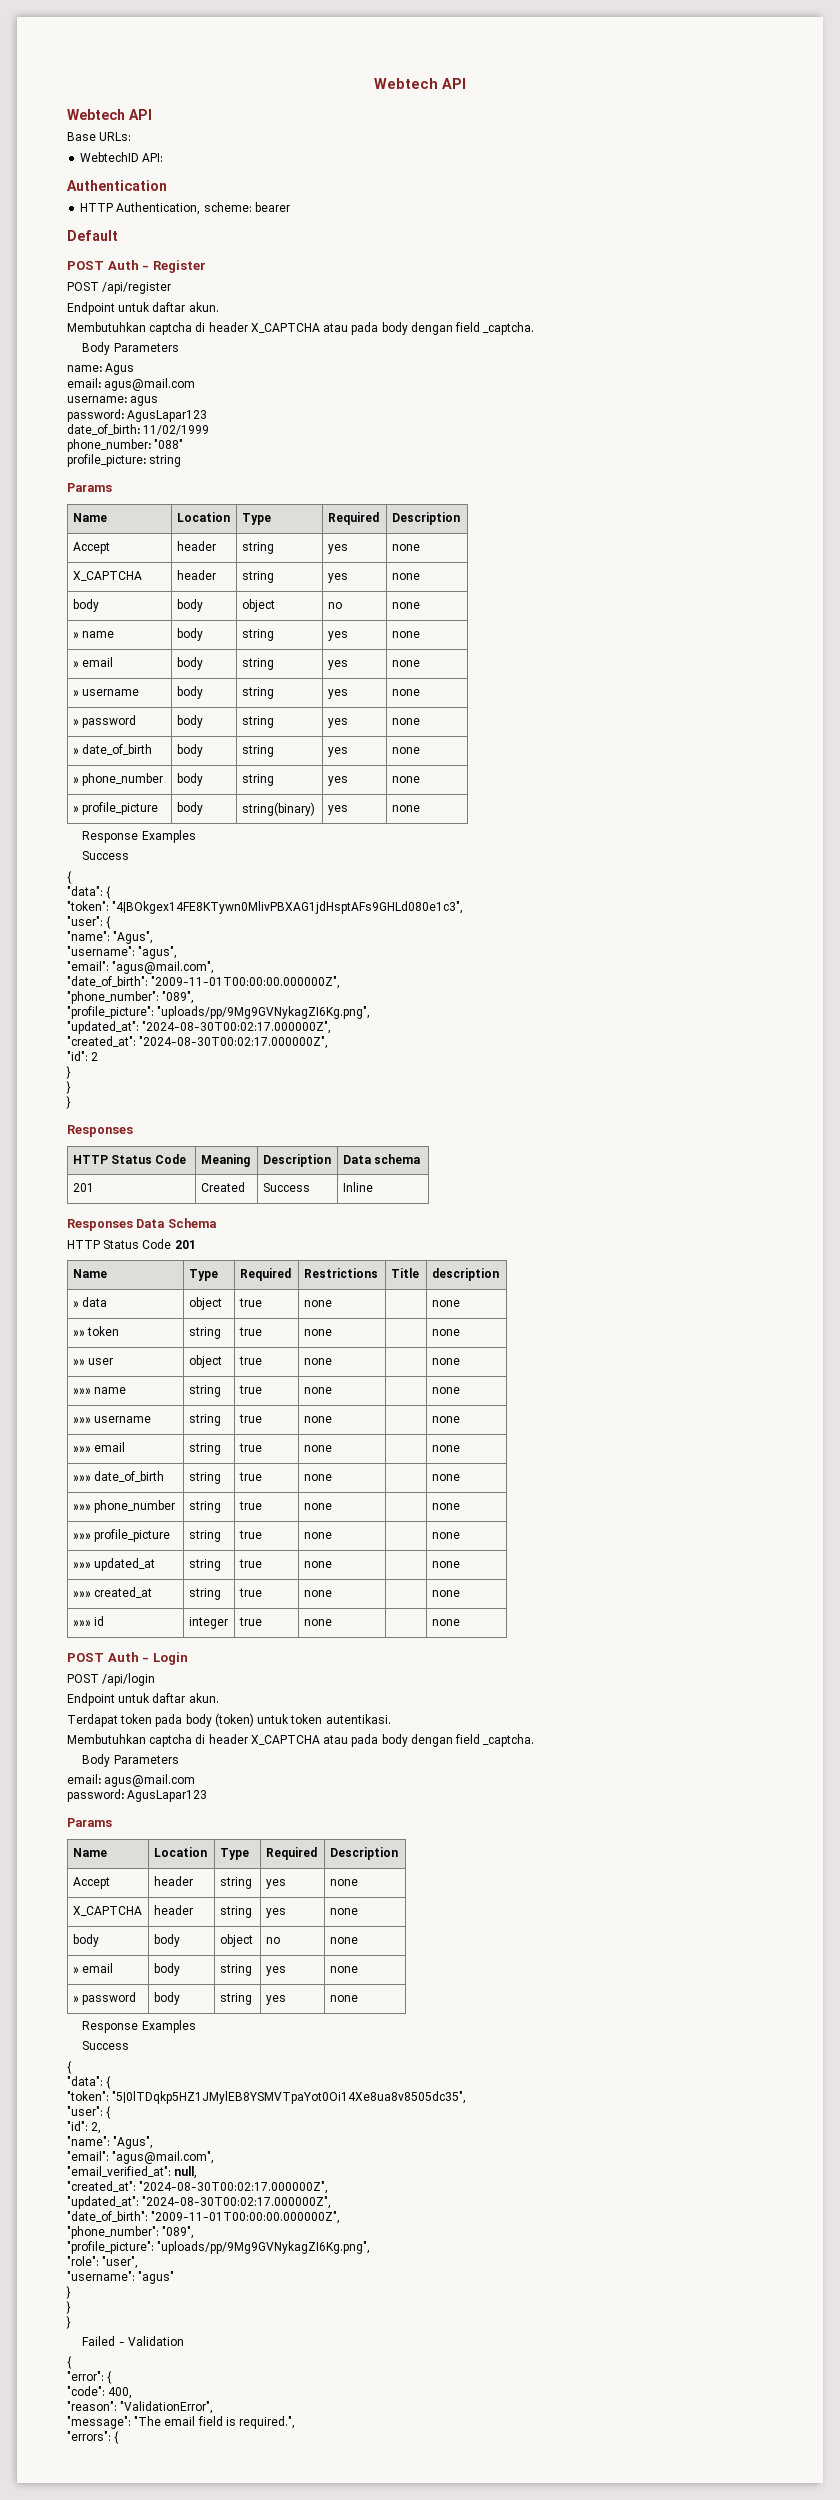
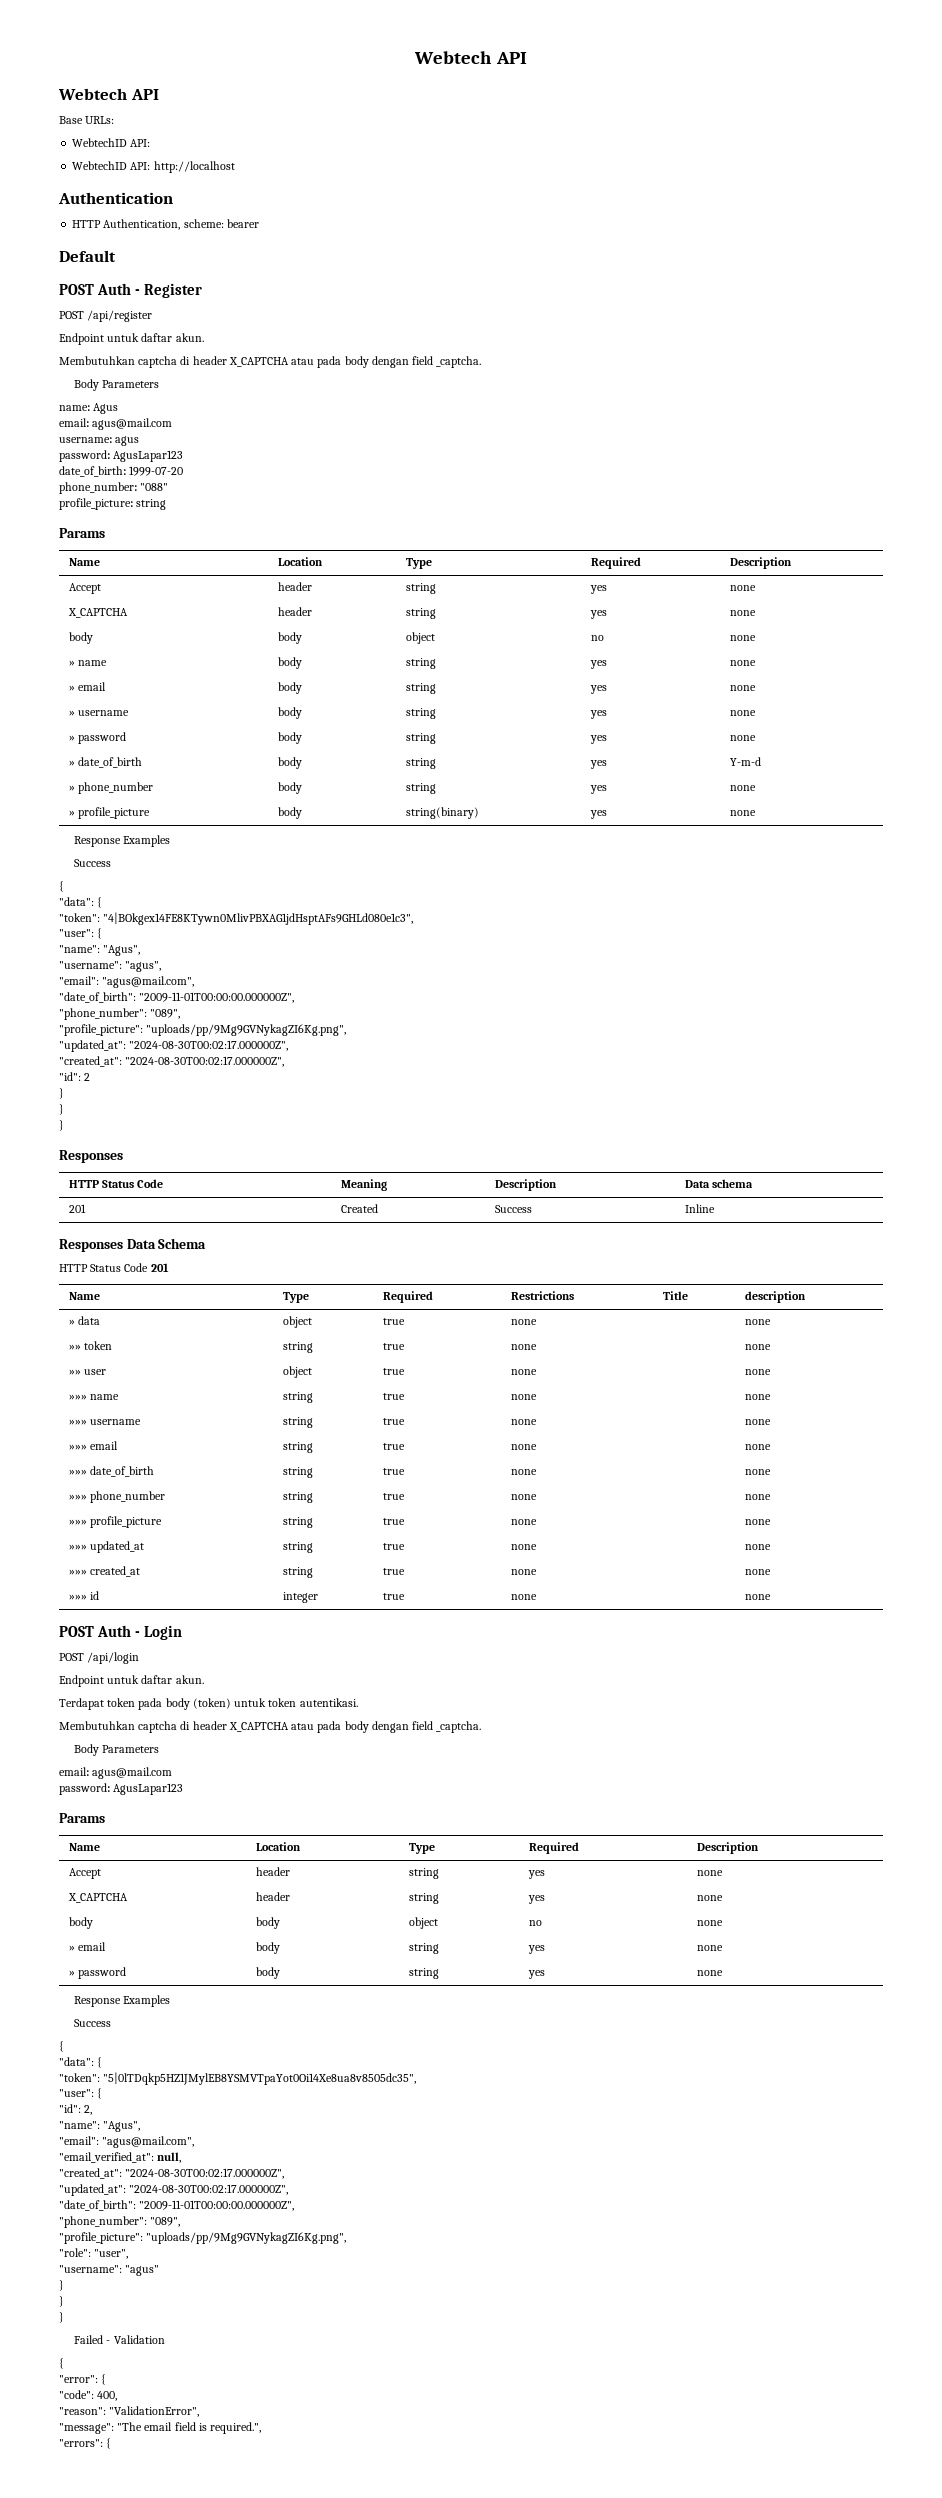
+ WebtechID API: http://localhost
- date_of_birth: 11/02/1999
+ date_of_birth: 1999-07-20
- » date_of_birth | body | string | yes | none
+ » date_of_birth | body | string | yes | Y-m-d

